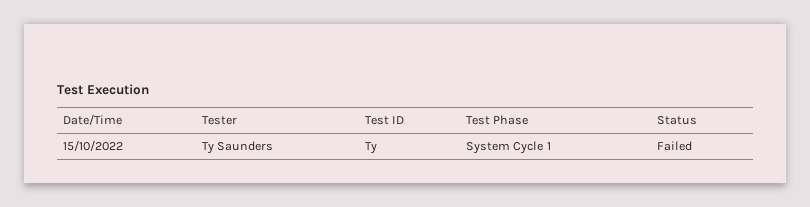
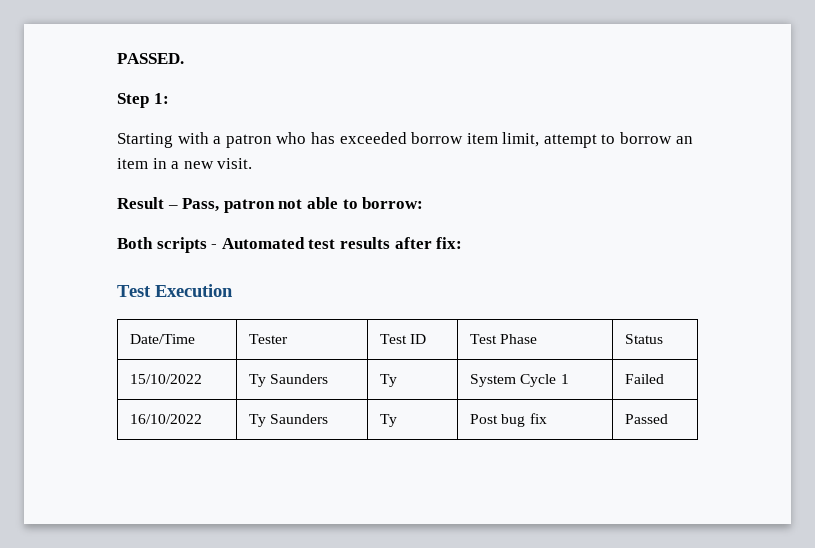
+ PASSED.
+ Step 1:
+ Starting with a patron who has exceeded borrow item limit, attempt to borrow an item in a new visit.
+ Result – Pass, patron not able to borrow:
+ Both scripts - Automated test results after fix:
+ 16/10/2022 | Ty Saunders | Ty | Post bug fix | Passed

